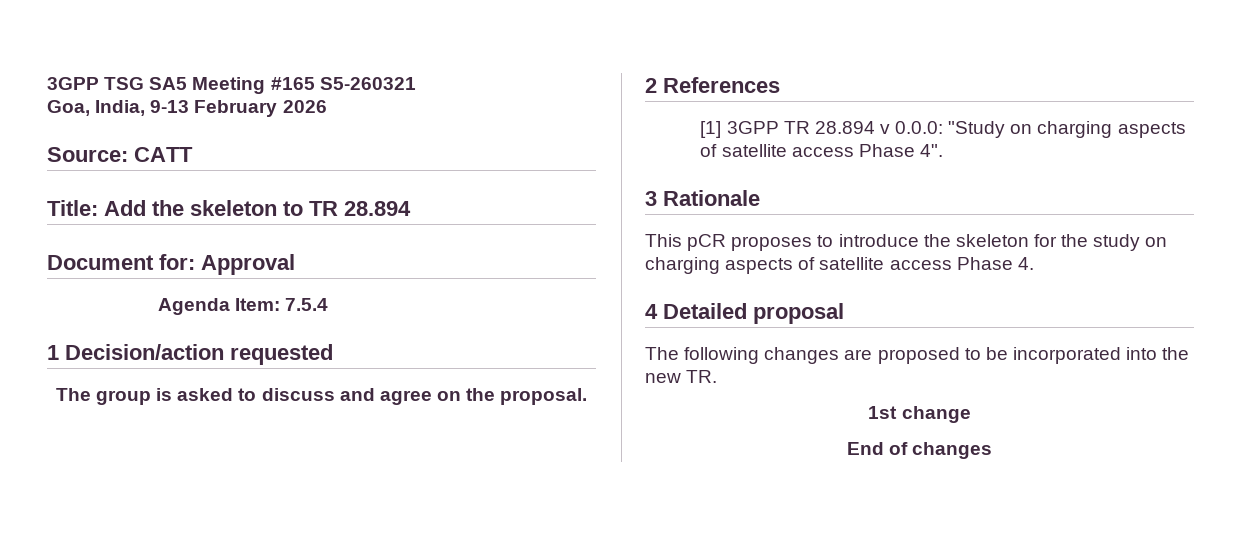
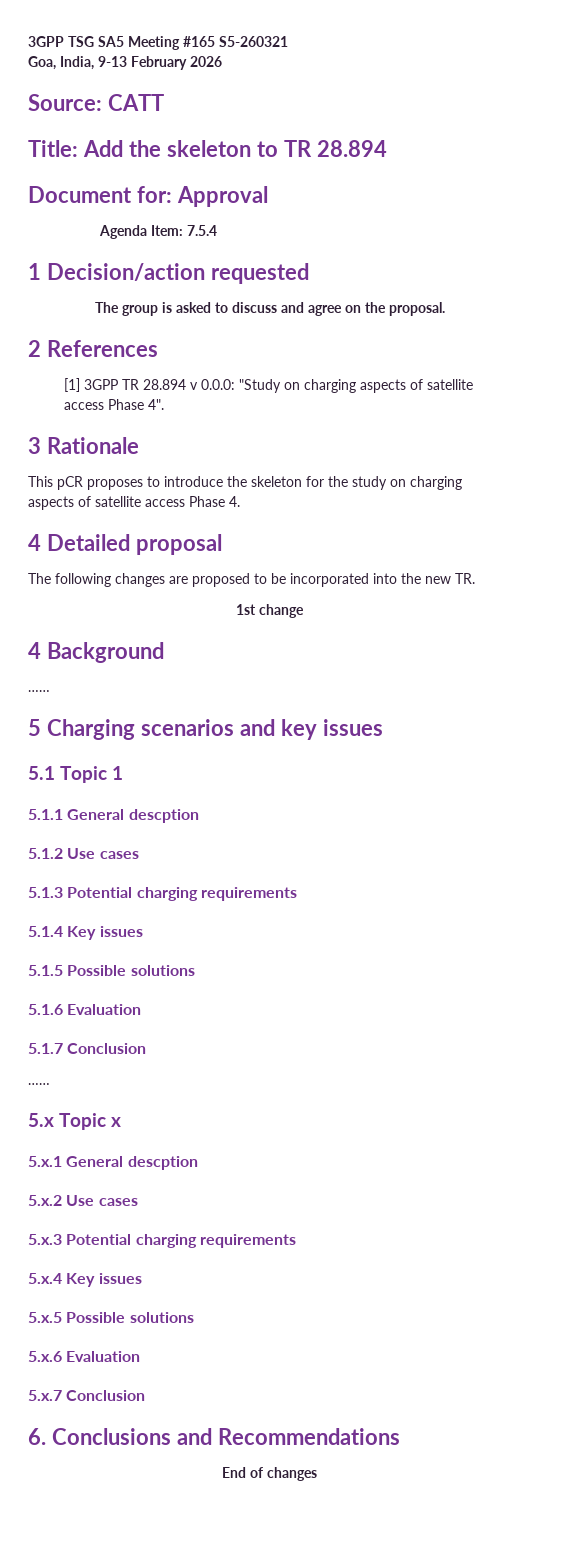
+ 4 Background
+ ……
+ 5 Charging scenarios and key issues
+ 5.1 Topic 1
+ 5.1.1 General descption
+ 5.1.2 Use cases
+ 5.1.3 Potential charging requirements
+ 5.1.4 Key issues
+ 5.1.5 Possible solutions
+ 5.1.6 Evaluation
+ 5.1.7 Conclusion
+ ……
+ 5.x Topic x
+ 5.x.1 General descption
+ 5.x.2 Use cases
+ 5.x.3 Potential charging requirements
+ 5.x.4 Key issues
+ 5.x.5 Possible solutions
+ 5.x.6 Evaluation
+ 5.x.7 Conclusion
+ 6. Conclusions and Recommendations

